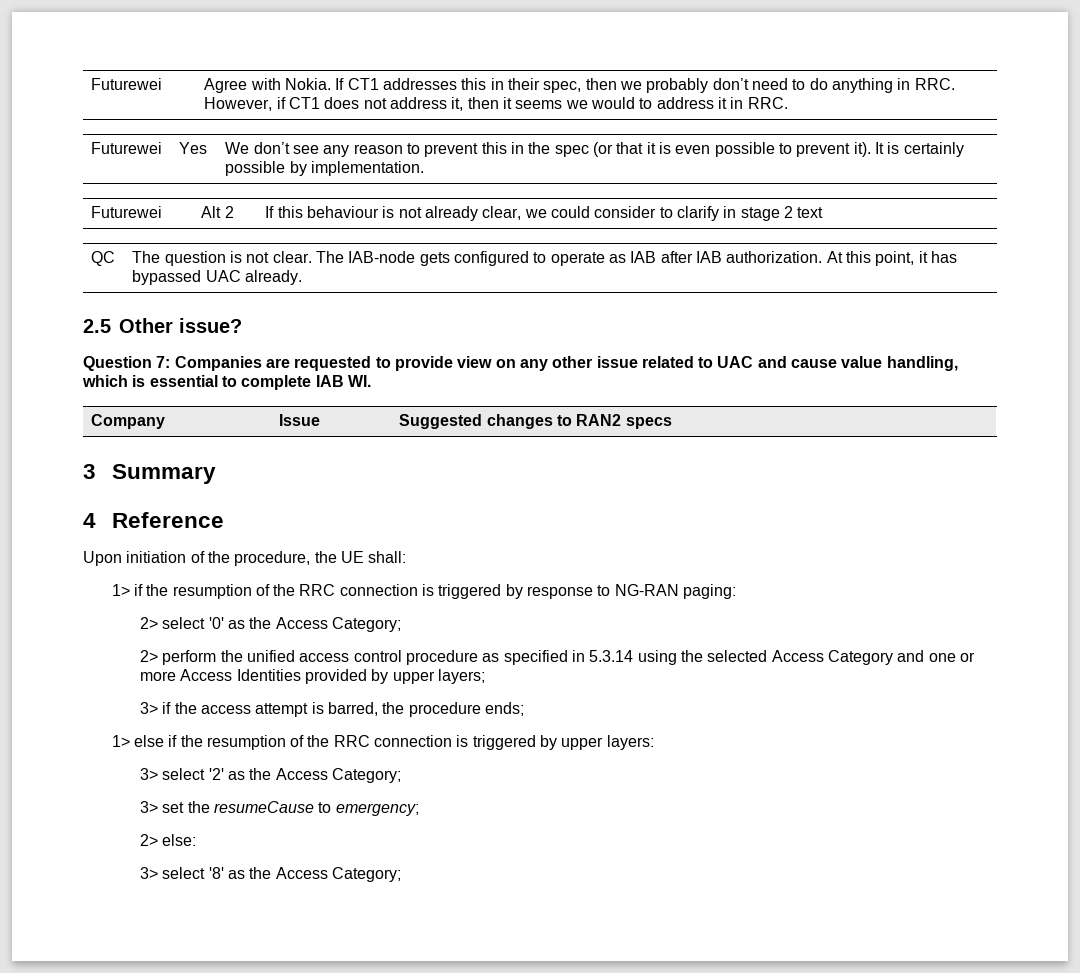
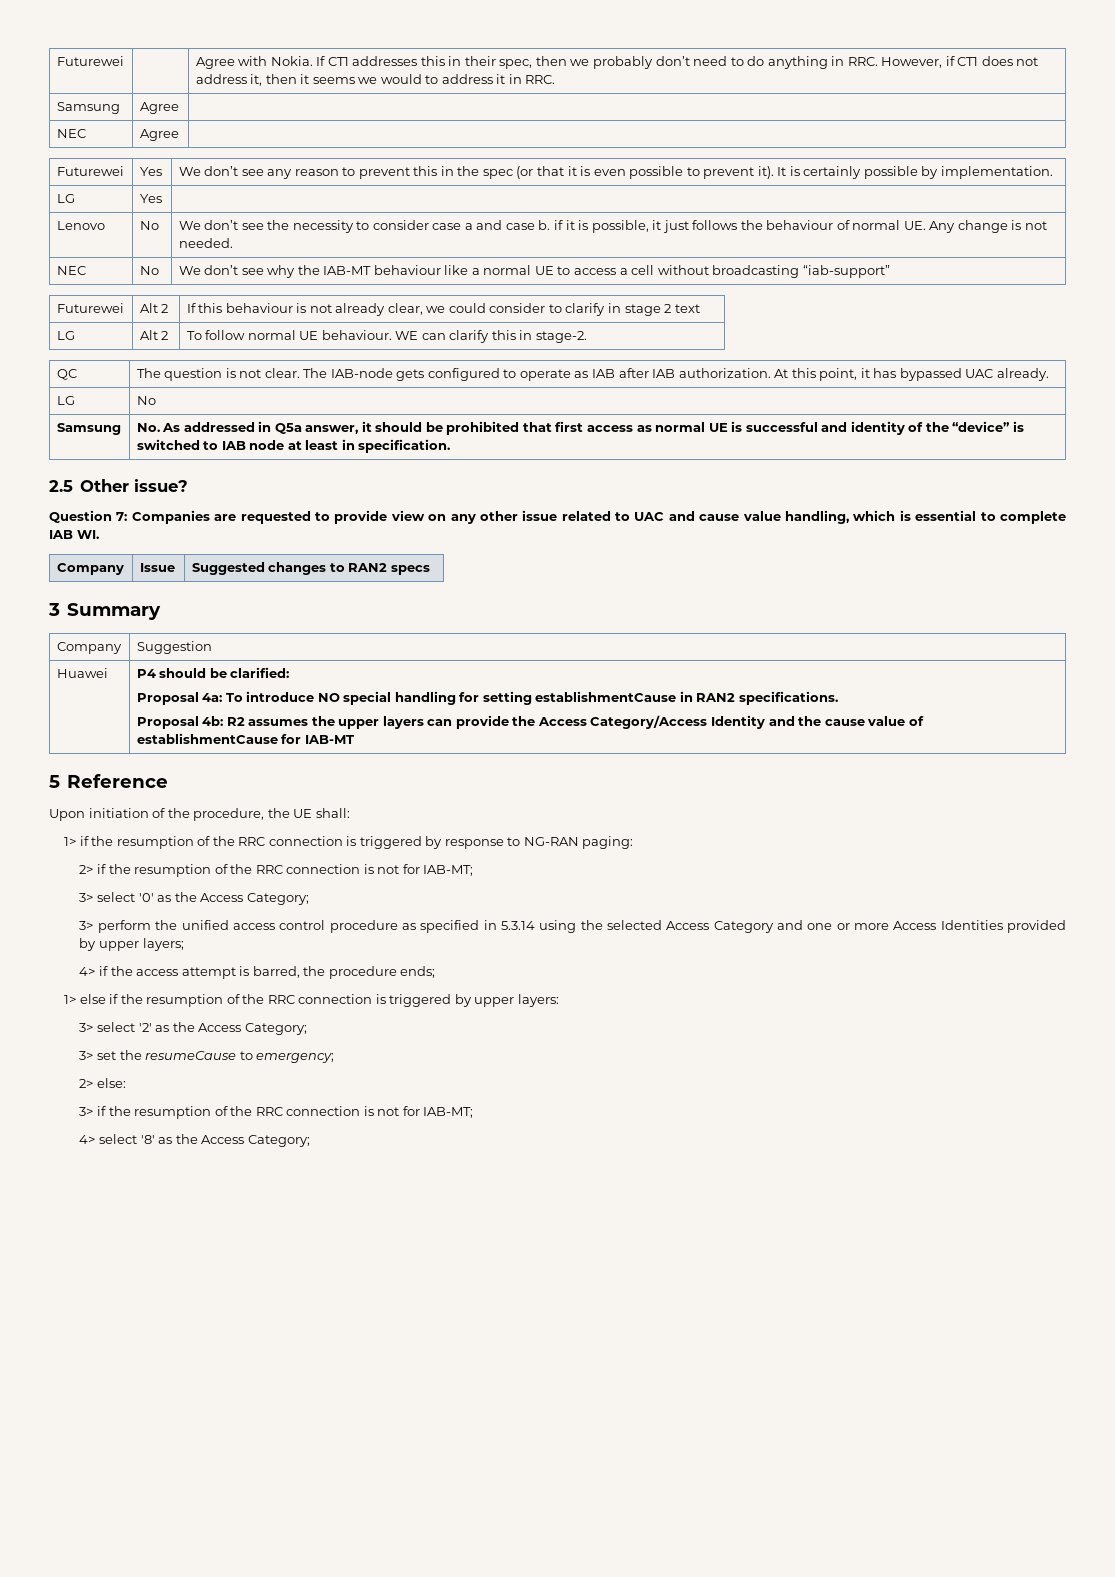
+ Samsung | Agree |
+ NEC | Agree |
+ LG | Yes |
+ Lenovo | No | We don’t see the necessity to consider case a and case b. if it is possible, it just follows the behaviour of normal UE. Any change is not needed.
+ NEC | No | We don’t see why the IAB-MT behaviour like a normal UE to access a cell without broadcasting “iab-support”
+ LG | Alt 2 | To follow normal UE behaviour. WE can clarify this in stage-2.
+ LG | No
+ Samsung | No. As addressed in Q5a answer, it should be prohibited that first access as normal UE is successful and identity of the “device” is switched to IAB node at least in specification.
- 4 Reference
+ Company | Suggestion
+ Huawei | P4 should be clarified:
+ Proposal 4a: To introduce NO special handling for setting establishmentCause in RAN2 specifications.
+ Proposal 4b: R2 assumes the upper layers can provide the Access Category/Access Identity and the cause value of establishmentCause for IAB-MT
+ 5 Reference
- 2> select '0' as the Access Category;
+ 2> if the resumption of the RRC connection is not for IAB-MT;
+ 3> select '0' as the Access Category;
- 2> perform the unified access control procedure as specified in 5.3.14 using the selected Access Category and one or more Access Identities provided by upper layers;
+ 3> perform the unified access control procedure as specified in 5.3.14 using the selected Access Category and one or more Access Identities provided by upper layers;
- 3> if the access attempt is barred, the procedure ends;
+ 4> if the access attempt is barred, the procedure ends;
- 3> select '8' as the Access Category;
+ 3> if the resumption of the RRC connection is not for IAB-MT;
+ 4> select '8' as the Access Category;

